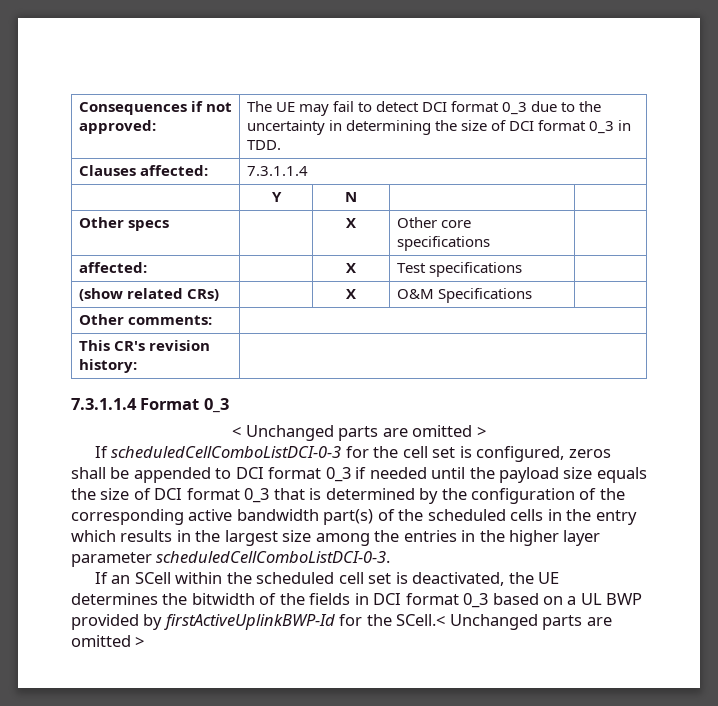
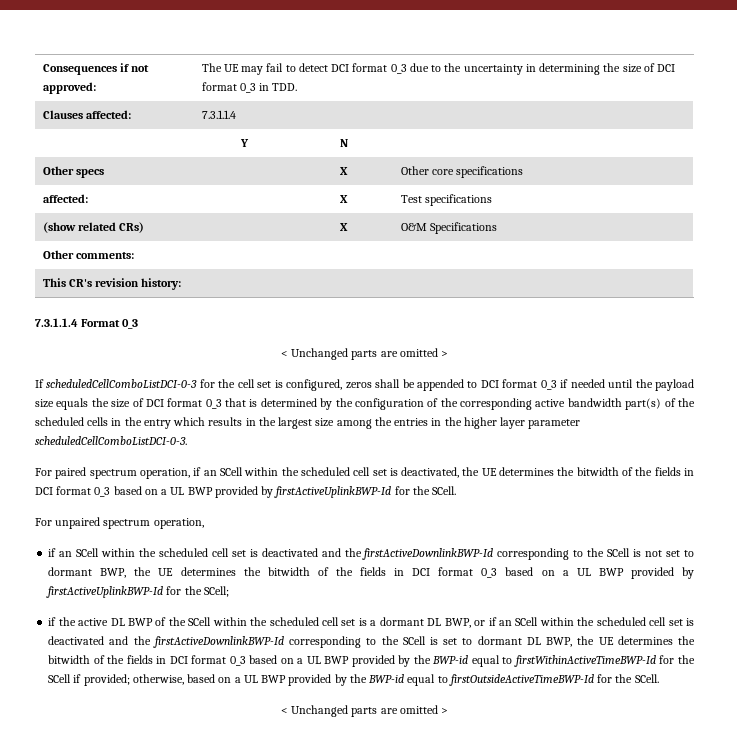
- If an SCell within the scheduled cell set is deactivated, the UE determines the bitwidth of the fields in DCI format 0_3 based on a UL BWP provided by firstActiveUplinkBWP-Id for the SCell.< Unchanged parts are omitted >
+ For paired spectrum operation, if an SCell within the scheduled cell set is deactivated, the UE determines the bitwidth of the fields in DCI format 0_3 based on a UL BWP provided by firstActiveUplinkBWP-Id for the SCell.
+ For unpaired spectrum operation,
+ if an SCell within the scheduled cell set is deactivated and the firstActiveDownlinkBWP-Id corresponding to the SCell is not set to dormant BWP, the UE determines the bitwidth of the fields in DCI format 0_3 based on a UL BWP provided by firstActiveUplinkBWP-Id for the SCell;
+ if the active DL BWP of the SCell within the scheduled cell set is a dormant DL BWP, or if an SCell within the scheduled cell set is deactivated and the firstActiveDownlinkBWP-Id corresponding to the SCell is set to dormant DL BWP, the UE determines the bitwidth of the fields in DCI format 0_3 based on a UL BWP provided by the BWP-id equal to firstWithinActiveTimeBWP-Id for the SCell if provided; otherwise, based on a UL BWP provided by the BWP-id equal to firstOutsideActiveTimeBWP-Id for the SCell.
+ < Unchanged parts are omitted >

